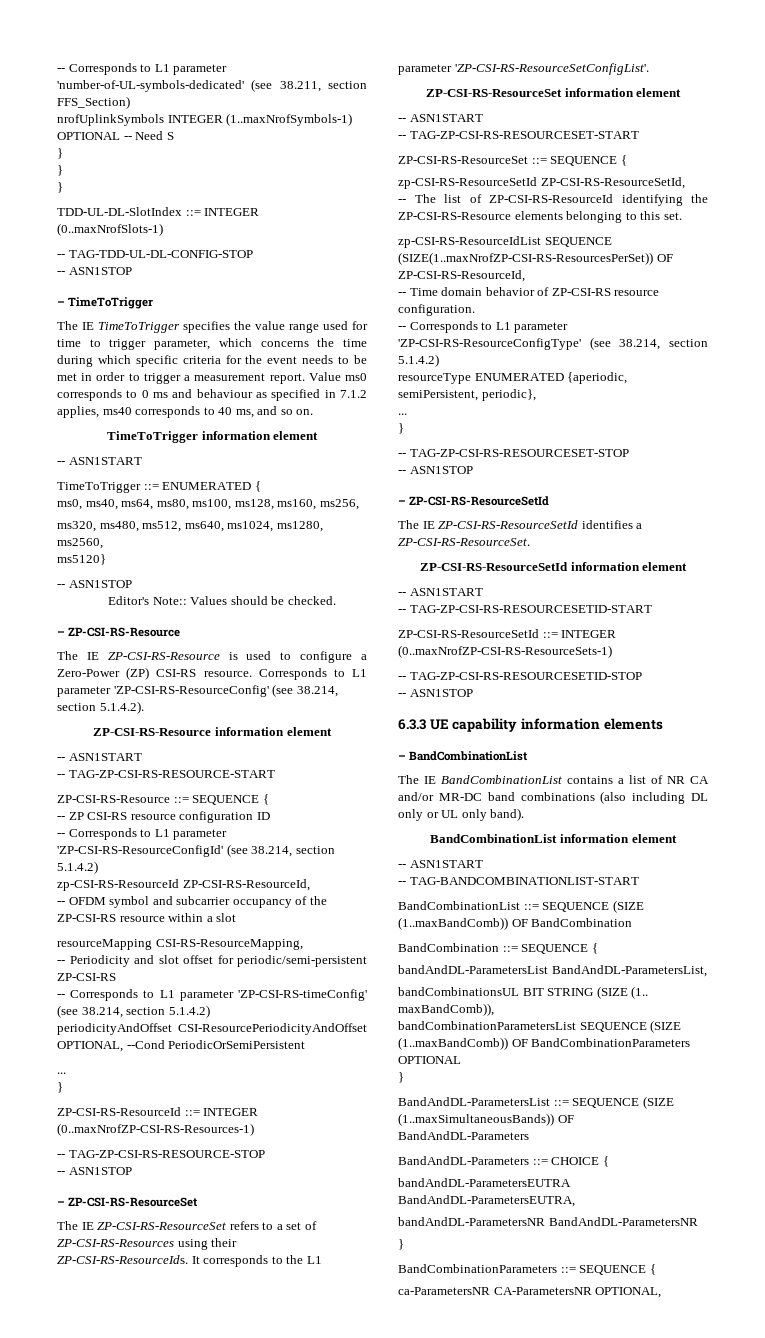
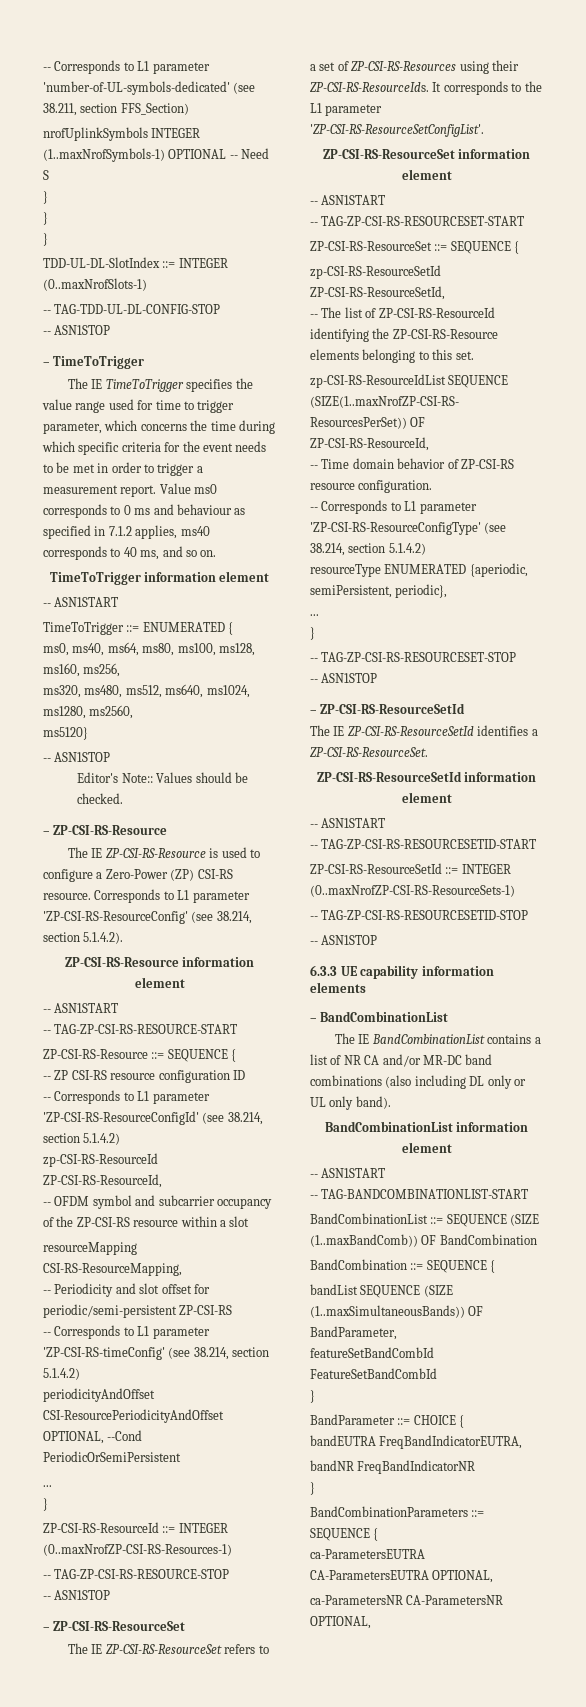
- bandAndDL-ParametersList BandAndDL-ParametersList,
- bandCombinationsUL BIT STRING (SIZE (1.. maxBandComb)),
- bandCombinationParametersList SEQUENCE (SIZE (1..maxBandComb)) OF BandCombinationParameters OPTIONAL
+ bandList SEQUENCE (SIZE (1..maxSimultaneousBands)) OF BandParameter,
+ featureSetBandCombId FeatureSetBandCombId
  }
- BandAndDL-ParametersList ::= SEQUENCE (SIZE (1..maxSimultaneousBands)) OF BandAndDL-Parameters
- BandAndDL-Parameters ::= CHOICE {
+ BandParameter ::= CHOICE {
- bandAndDL-ParametersEUTRA BandAndDL-ParametersEUTRA,
- bandAndDL-ParametersNR BandAndDL-ParametersNR
+ bandEUTRA FreqBandIndicatorEUTRA,
+ bandNR FreqBandIndicatorNR
+ ca-ParametersEUTRA CA-ParametersEUTRA OPTIONAL,

